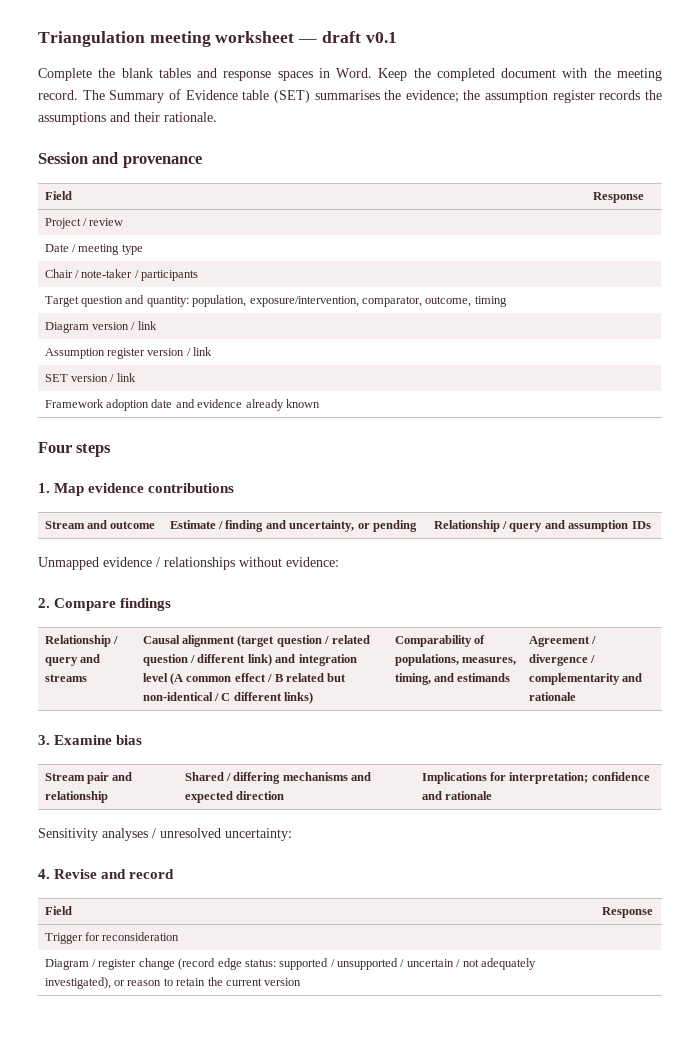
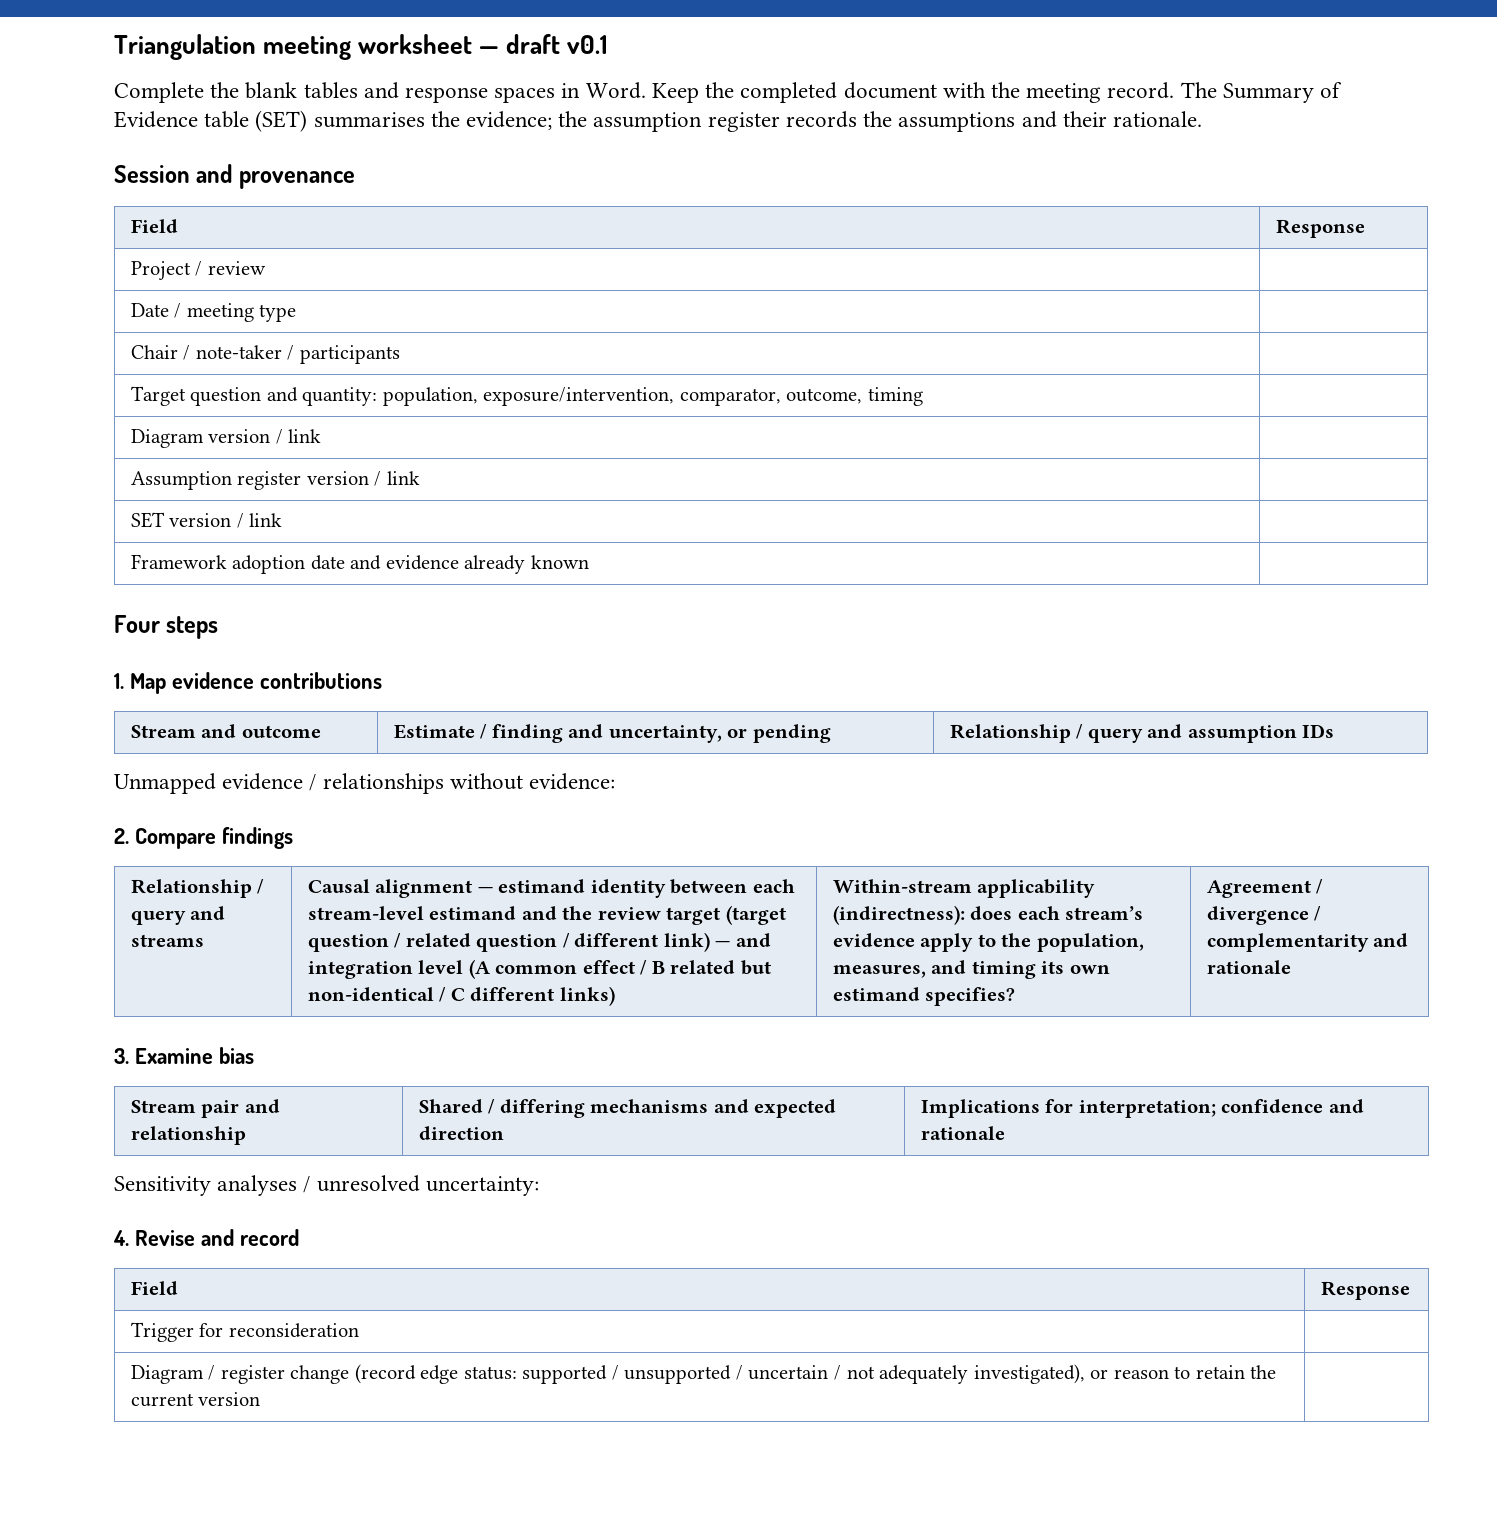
- Causal alignment (target question / related question / different link) and integration level (A common effect / B related but non-identical / C different links)
+ Causal alignment — estimand identity between each stream-level estimand and the review target (target question / related question / different link) — and integration level (A common effect / B related but non-identical / C different links)
- Comparability of populations, measures, timing, and estimands
+ Within-stream applicability (indirectness): does each stream’s evidence apply to the population, measures, and timing its own estimand specifies?

